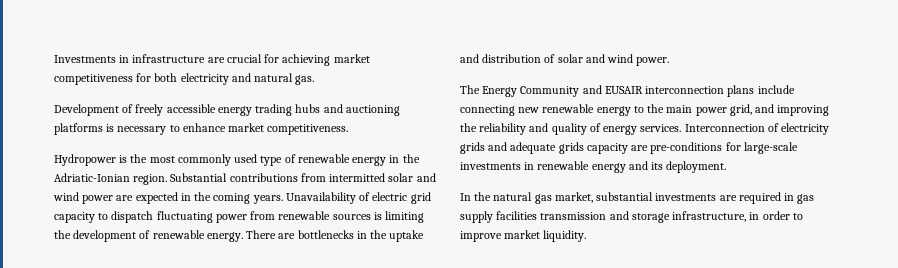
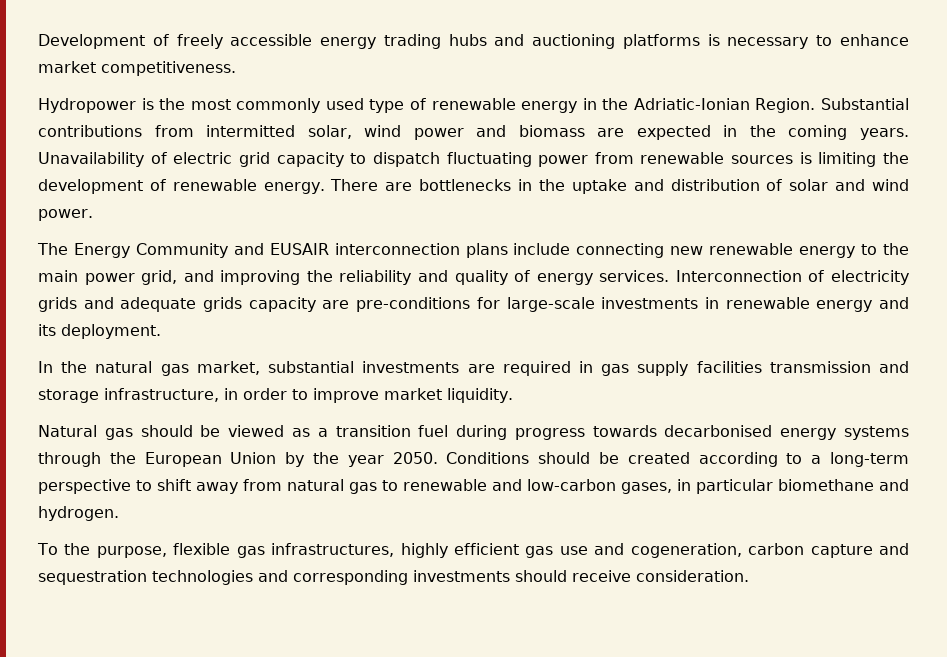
- Investments in infrastructure are crucial for achieving market competitiveness for both electricity and natural gas.
- Hydropower is the most commonly used type of renewable energy in the Adriatic-Ionian region.
+ Hydropower is the most commonly used type of renewable energy in the Adriatic-Ionian Region.
- Substantial contributions from intermitted solar and wind power are expected in the coming years.
+ Substantial contributions from intermitted solar, wind power and biomass are expected in the coming years.
+ Natural gas should be viewed as a transition fuel during progress towards decarbonised energy systems through the European Union by the year 2050. Conditions should be created according to a long-term perspective to shift away from natural gas to renewable and low-carbon gases, in particular biomethane and hydrogen.
+ To the purpose, flexible gas infrastructures, highly efficient gas use and cogeneration, carbon capture and sequestration technologies and corresponding investments should receive consideration.

